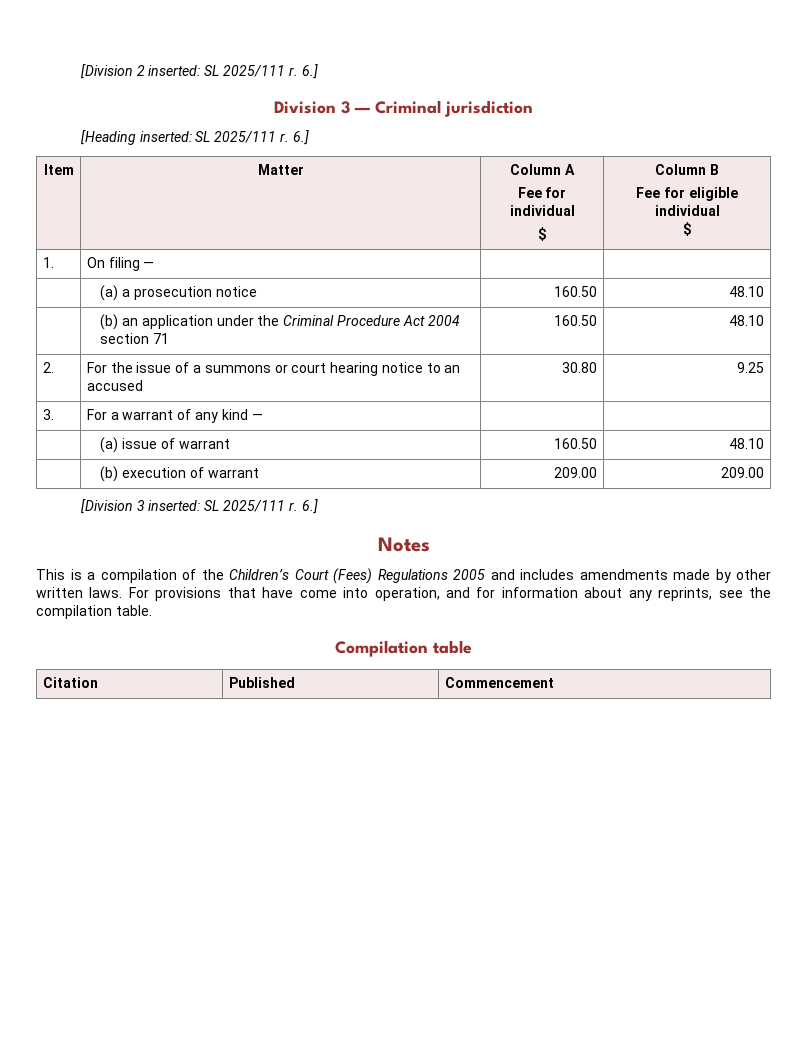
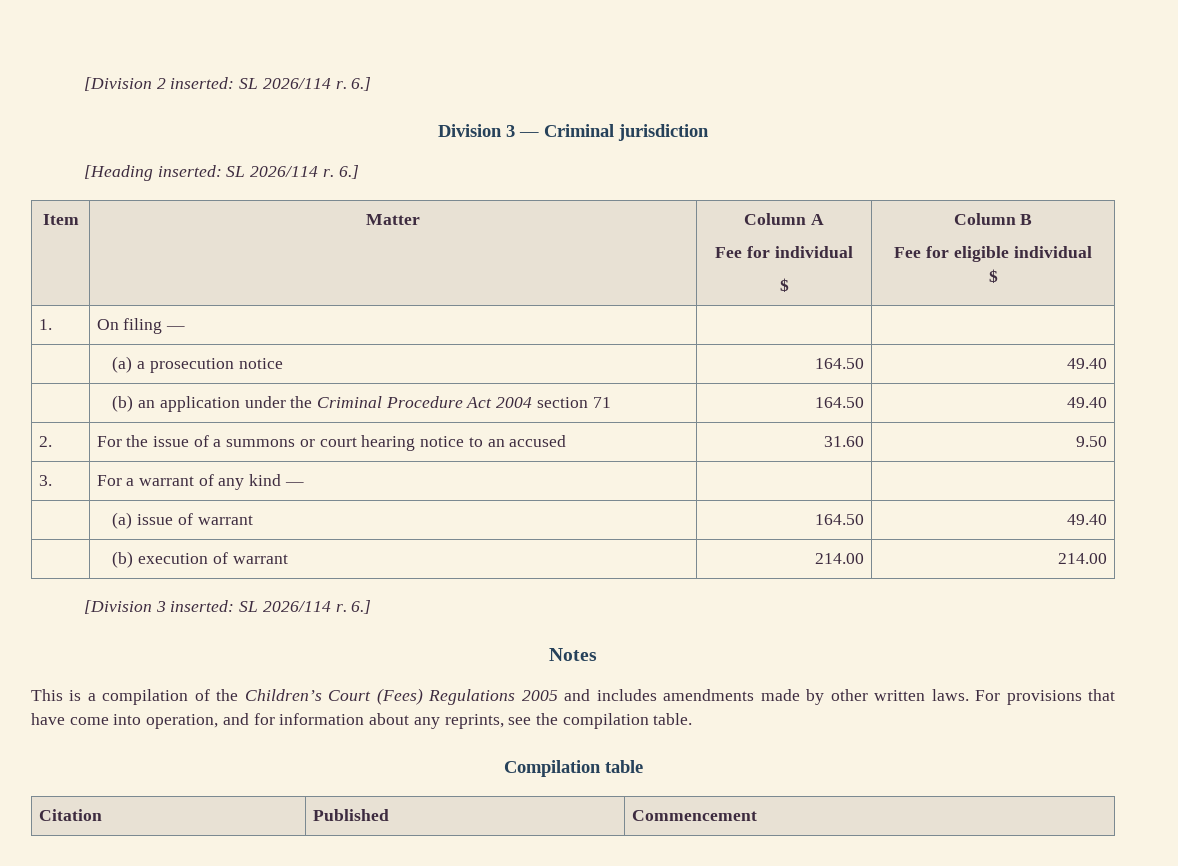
- [Division 2 inserted: SL 2025/111 r.
+ [Division 2 inserted: SL 2026/114 r.
- [Heading inserted: SL 2025/111 r.
+ [Heading inserted: SL 2026/114 r.
- | (a) a prosecution notice | 160.50 | 48.10
+ | (a) a prosecution notice | 164.50 | 49.40
- | (b) an application under the Criminal Procedure Act 2004 section 71 | 160.50 | 48.10
+ | (b) an application under the Criminal Procedure Act 2004 section 71 | 164.50 | 49.40
- 2. | For the issue of a summons or court hearing notice to an accused | 30.80 | 9.25
+ 2. | For the issue of a summons or court hearing notice to an accused | 31.60 | 9.50
- | (a) issue of warrant | 160.50 | 48.10
+ | (a) issue of warrant | 164.50 | 49.40
- | (b) execution of warrant | 209.00 | 209.00
+ | (b) execution of warrant | 214.00 | 214.00
- [Division 3 inserted: SL 2025/111 r.
+ [Division 3 inserted: SL 2026/114 r.

